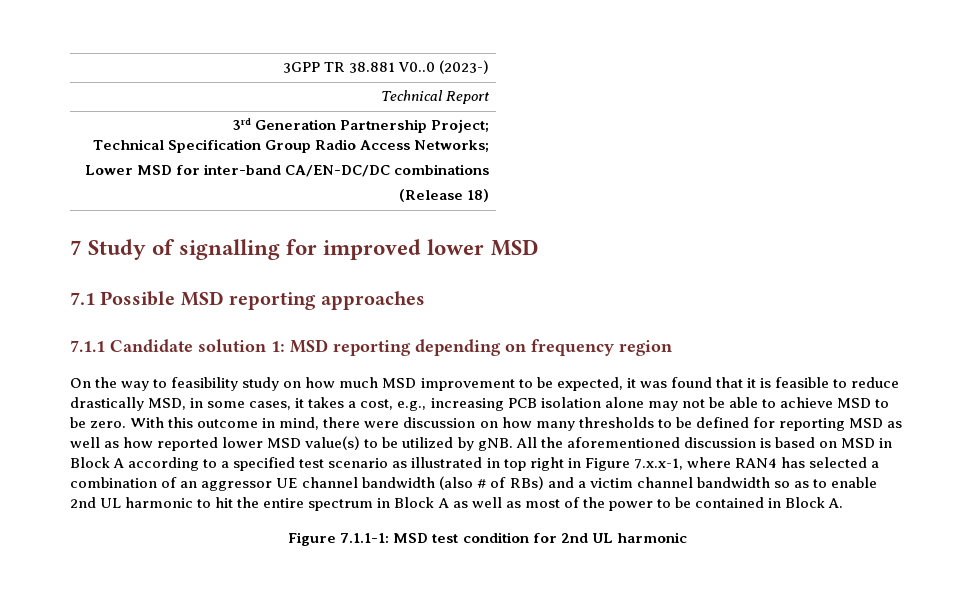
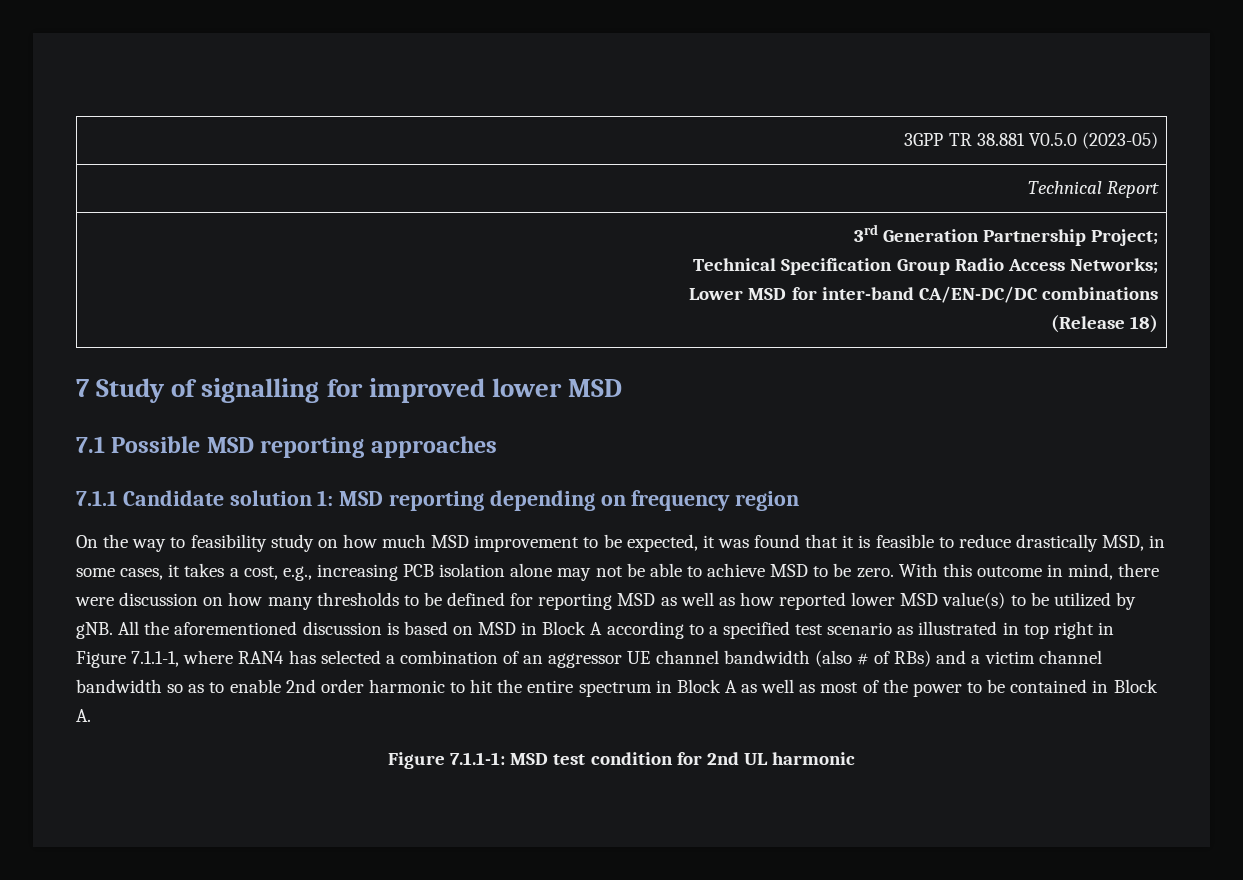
- 3GPP TR 38.881 V0..0 (2023-)
+ 3GPP TR 38.881 V0.5.0 (2023-05)
- All the aforementioned discussion is based on MSD in Block A according to a specified test scenario as illustrated in top right in Figure 7.x.x-1, where RAN4 has selected a combination of an aggressor UE channel bandwidth (also # of RBs) and a victim channel bandwidth so as to enable 2nd UL harmonic to hit the entire spectrum in Block A as well as most of the power to be contained in Block A.
+ All the aforementioned discussion is based on MSD in Block A according to a specified test scenario as illustrated in top right in Figure 7.1.1-1, where RAN4 has selected a combination of an aggressor UE channel bandwidth (also # of RBs) and a victim channel bandwidth so as to enable 2nd order harmonic to hit the entire spectrum in Block A as well as most of the power to be contained in Block A.

